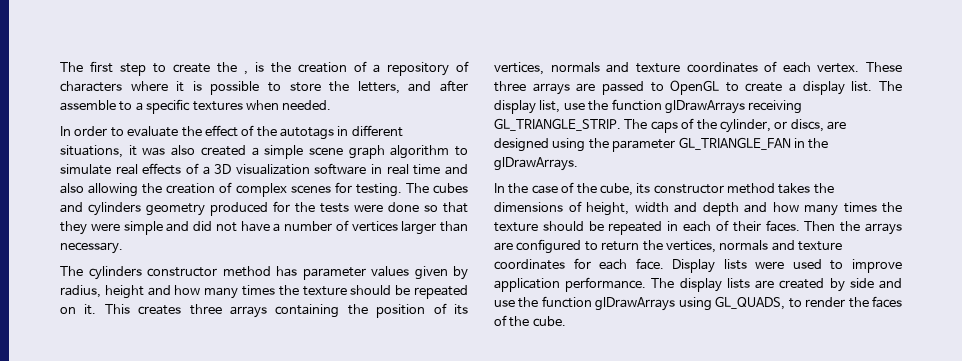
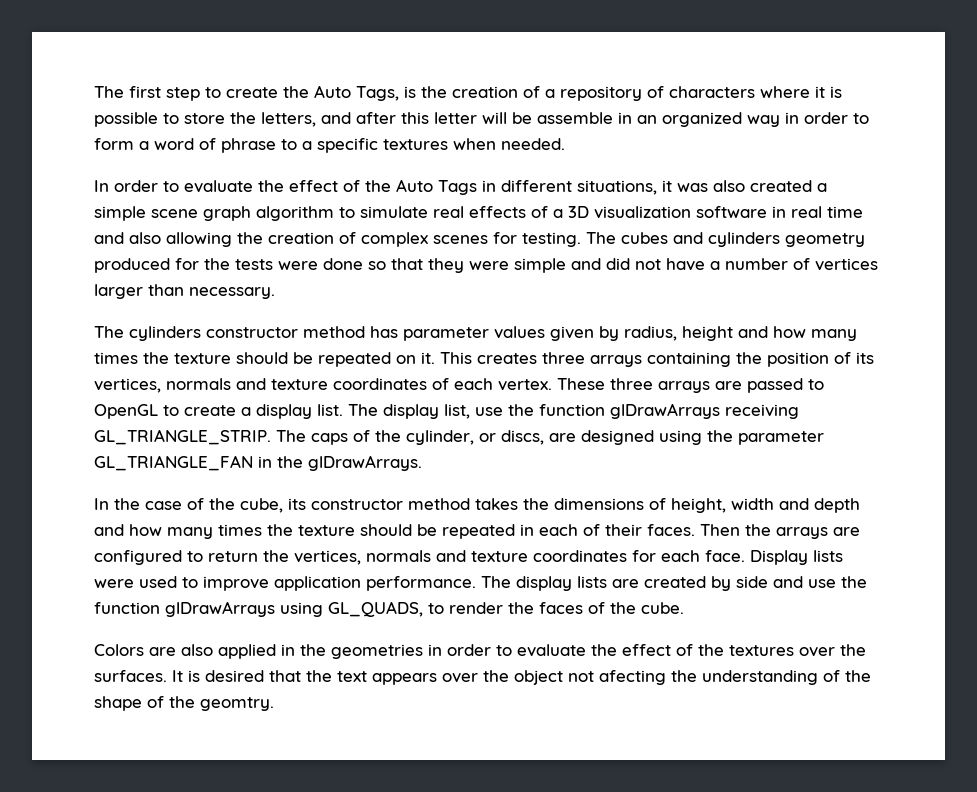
- The first step to create the , is the creation of a repository of characters where it is possible to store the letters, and after assemble to a specific textures when needed.
+ The first step to create the Auto Tags, is the creation of a repository of characters where it is possible to store the letters, and after this letter will be assemble in an organized way in order to form a word of phrase to a specific textures when needed.
- In order to evaluate the effect of the autotags in different situations, it was also created a simple scene graph algorithm to simulate real effects of a 3D visualization software in real time and also allowing the creation of complex scenes for testing.
+ In order to evaluate the effect of the Auto Tags in different situations, it was also created a simple scene graph algorithm to simulate real effects of a 3D visualization software in real time and also allowing the creation of complex scenes for testing.
+ Colors are also applied in the geometries in order to evaluate the effect of the textures over the surfaces. It is desired that the text appears over the object not afecting the understanding of the shape of the geomtry.

